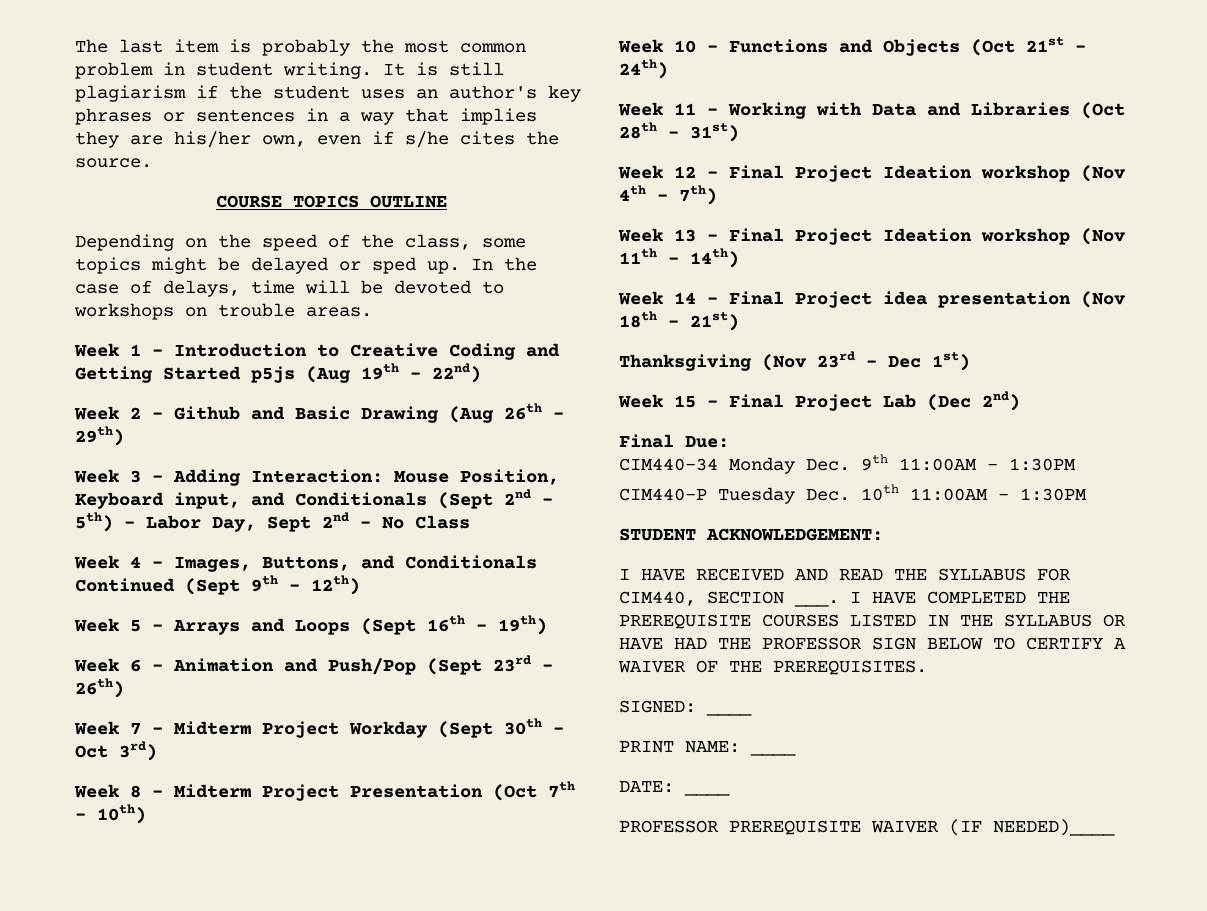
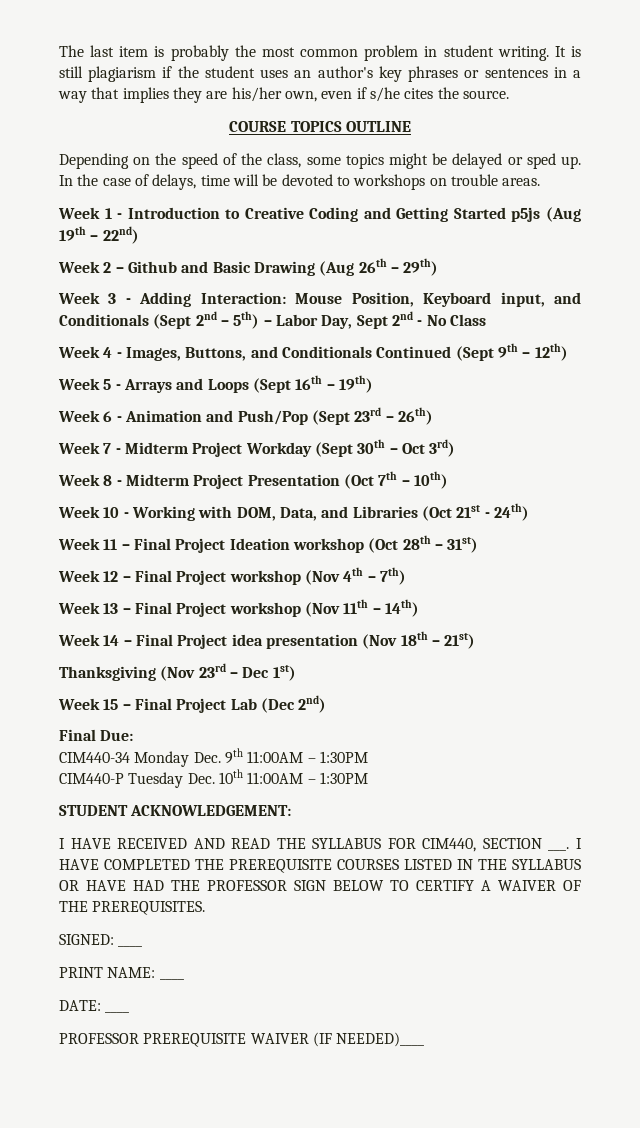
- Week 10 - Functions and Objects (Oct 21st - 24th)
+ Week 10 - Working with DOM, Data, and Libraries (Oct 21st - 24th)
- Week 11 – Working with Data and Libraries (Oct 28th – 31st)
+ Week 11 – Final Project Ideation workshop (Oct 28th – 31st)
- Week 12 – Final Project Ideation workshop (Nov 4th – 7th)
+ Week 12 – Final Project workshop (Nov 4th – 7th)
- Week 13 – Final Project Ideation workshop (Nov 11th – 14th)
+ Week 13 – Final Project workshop (Nov 11th – 14th)

